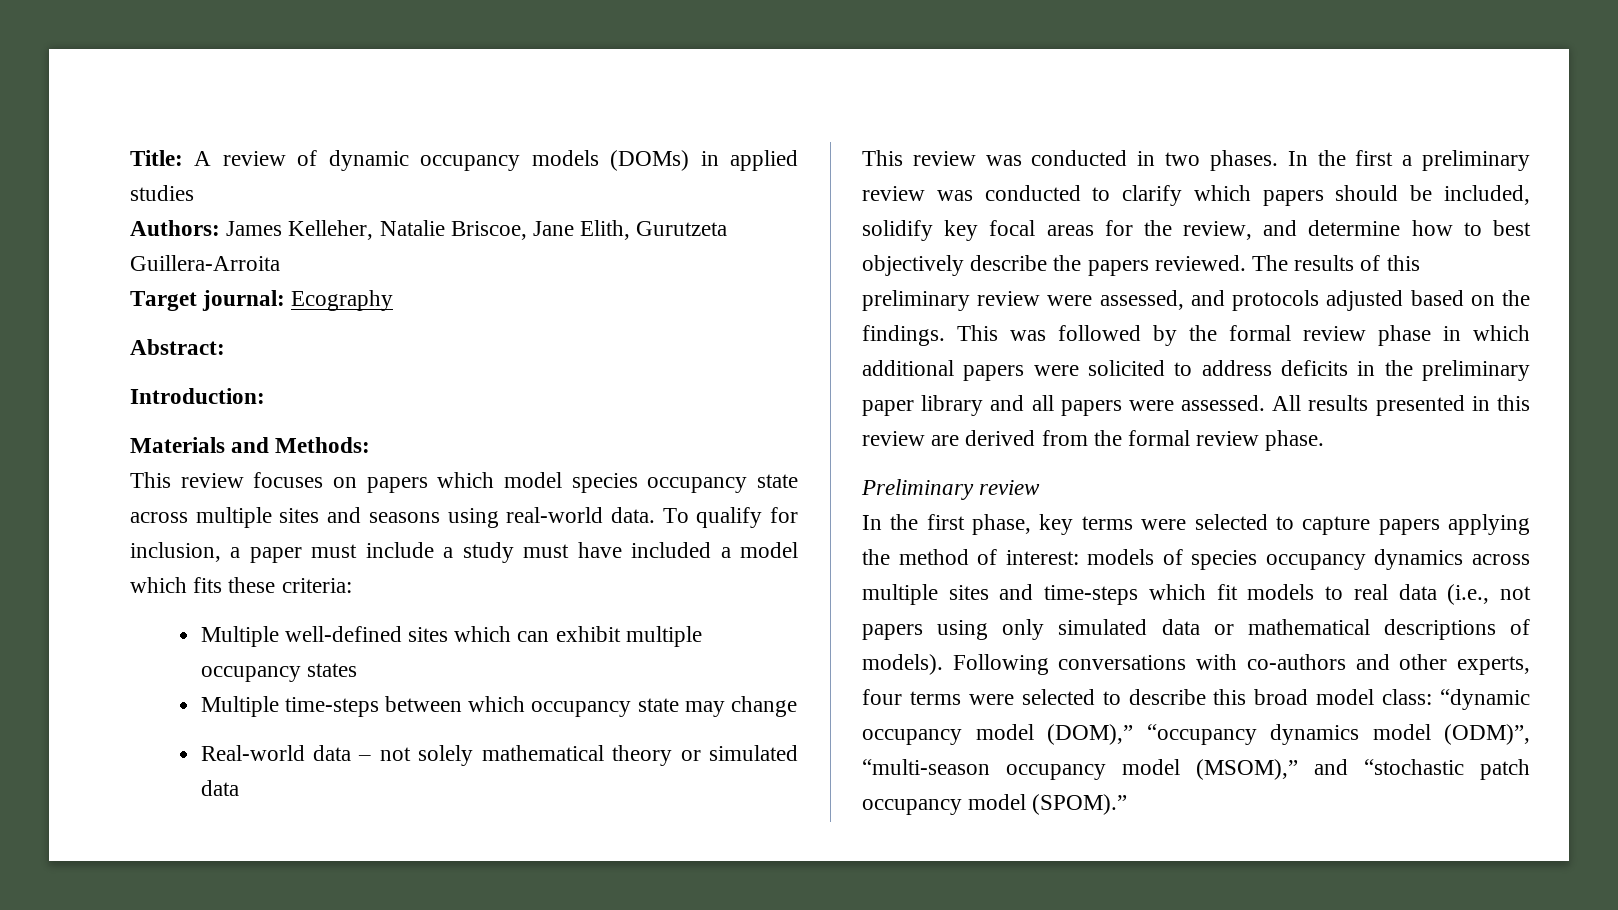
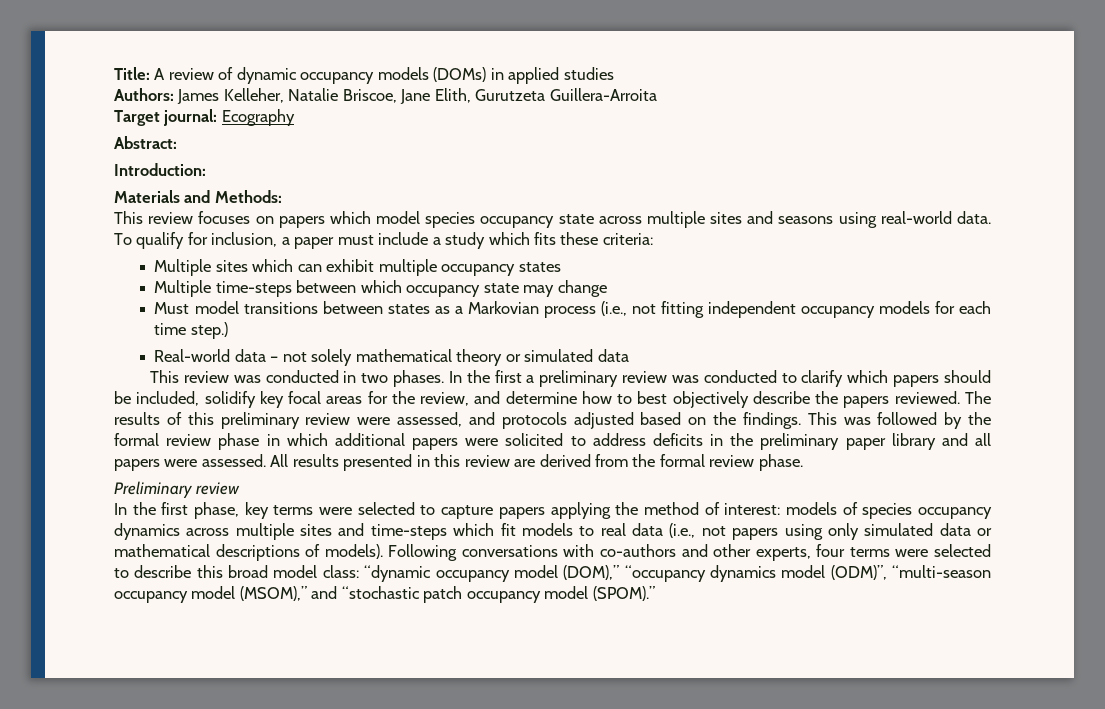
- To qualify for inclusion, a paper must include a study must have included a model which fits these criteria:
+ To qualify for inclusion, a paper must include a study which fits these criteria:
- Multiple well-defined sites which can exhibit multiple occupancy states
+ Multiple sites which can exhibit multiple occupancy states
+ Must model transitions between states as a Markovian process (i.e., not fitting independent occupancy models for each time step.)

